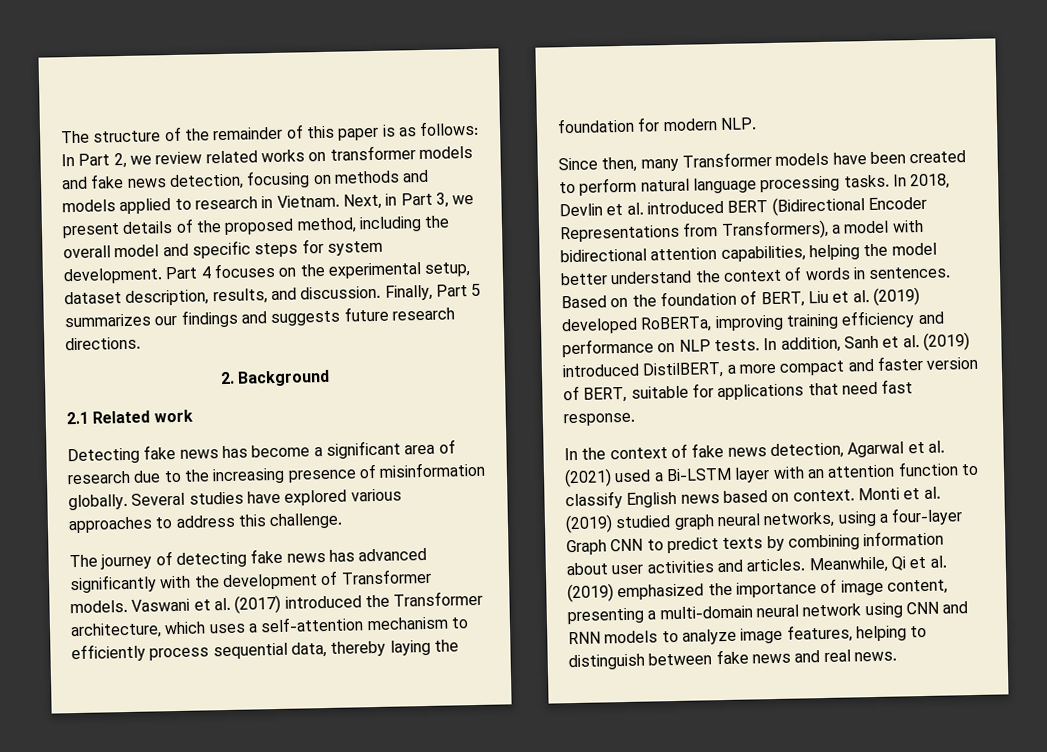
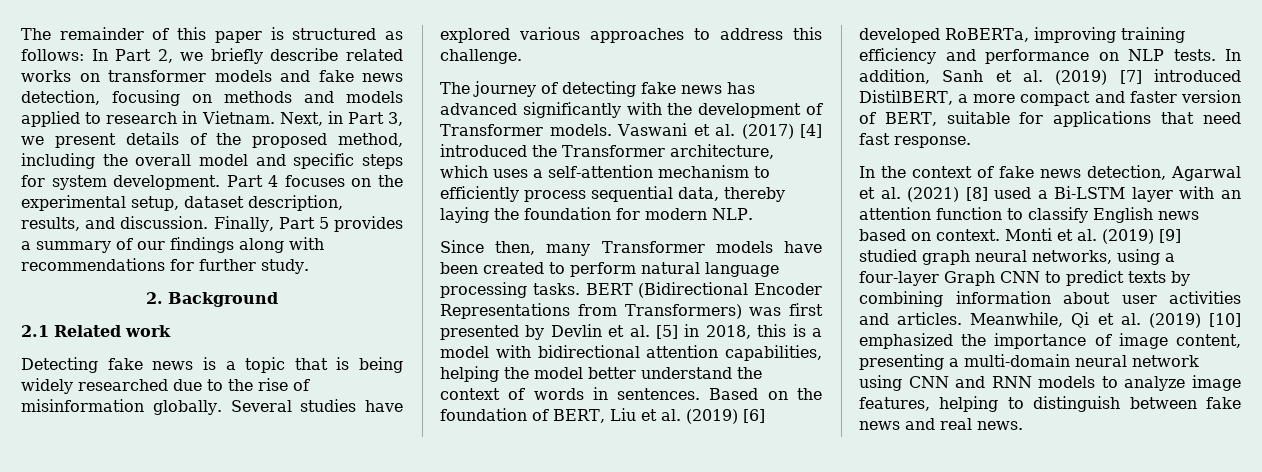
- The structure of the remainder of this paper is as follows: In Part 2, we review related works on transformer models and fake news detection, focusing on methods and models applied to research in Vietnam.
+ The remainder of this paper is structured as follows: In Part 2, we briefly describe related works on transformer models and fake news detection, focusing on methods and models applied to research in Vietnam.
- Finally, Part 5 summarizes our findings and suggests future research directions.
+ Finally, Part 5 provides a summary of our findings along with recommendations for further study.
- Detecting fake news has become a significant area of research due to the increasing presence of misinformation globally.
+ Detecting fake news is a topic that is being widely researched due to the rise of misinformation globally.
- Vaswani et al. (2017) introduced the Transformer architecture, which uses a self-attention mechanism to efficiently process sequential data, thereby laying the foundation for modern NLP.
+ Vaswani et al. (2017) [4] introduced the Transformer architecture, which uses a self-attention mechanism to efficiently process sequential data, thereby laying the foundation for modern NLP.
- In 2018, Devlin et al. introduced BERT (Bidirectional Encoder Representations from Transformers), a model with bidirectional attention capabilities, helping the model better understand the context of words in sentences.
+ BERT (Bidirectional Encoder Representations from Transformers) was first presented by Devlin et al. [5] in 2018, this is a model with bidirectional attention capabilities, helping the model better understand the context of words in sentences.
- Based on the foundation of BERT, Liu et al. (2019) developed RoBERTa, improving training efficiency and performance on NLP tests.
+ Based on the foundation of BERT, Liu et al. (2019) [6] developed RoBERTa, improving training efficiency and performance on NLP tests.
- In addition, Sanh et al. (2019) introduced DistilBERT, a more compact and faster version of BERT, suitable for applications that need fast response.
+ In addition, Sanh et al. (2019) [7] introduced DistilBERT, a more compact and faster version of BERT, suitable for applications that need fast response.
- In the context of fake news detection, Agarwal et al. (2021) used a Bi-LSTM layer with an attention function to classify English news based on context.
+ In the context of fake news detection, Agarwal et al. (2021) [8] used a Bi-LSTM layer with an attention function to classify English news based on context.
- Monti et al. (2019) studied graph neural networks, using a four-layer Graph CNN to predict texts by combining information about user activities and articles.
+ Monti et al. (2019) [9] studied graph neural networks, using a four-layer Graph CNN to predict texts by combining information about user activities and articles.
- Meanwhile, Qi et al. (2019) emphasized the importance of image content, presenting a multi-domain neural network using CNN and RNN models to analyze image features, helping to distinguish between fake news and real news.
+ Meanwhile, Qi et al. (2019) [10] emphasized the importance of image content, presenting a multi-domain neural network using CNN and RNN models to analyze image features, helping to distinguish between fake news and real news.

